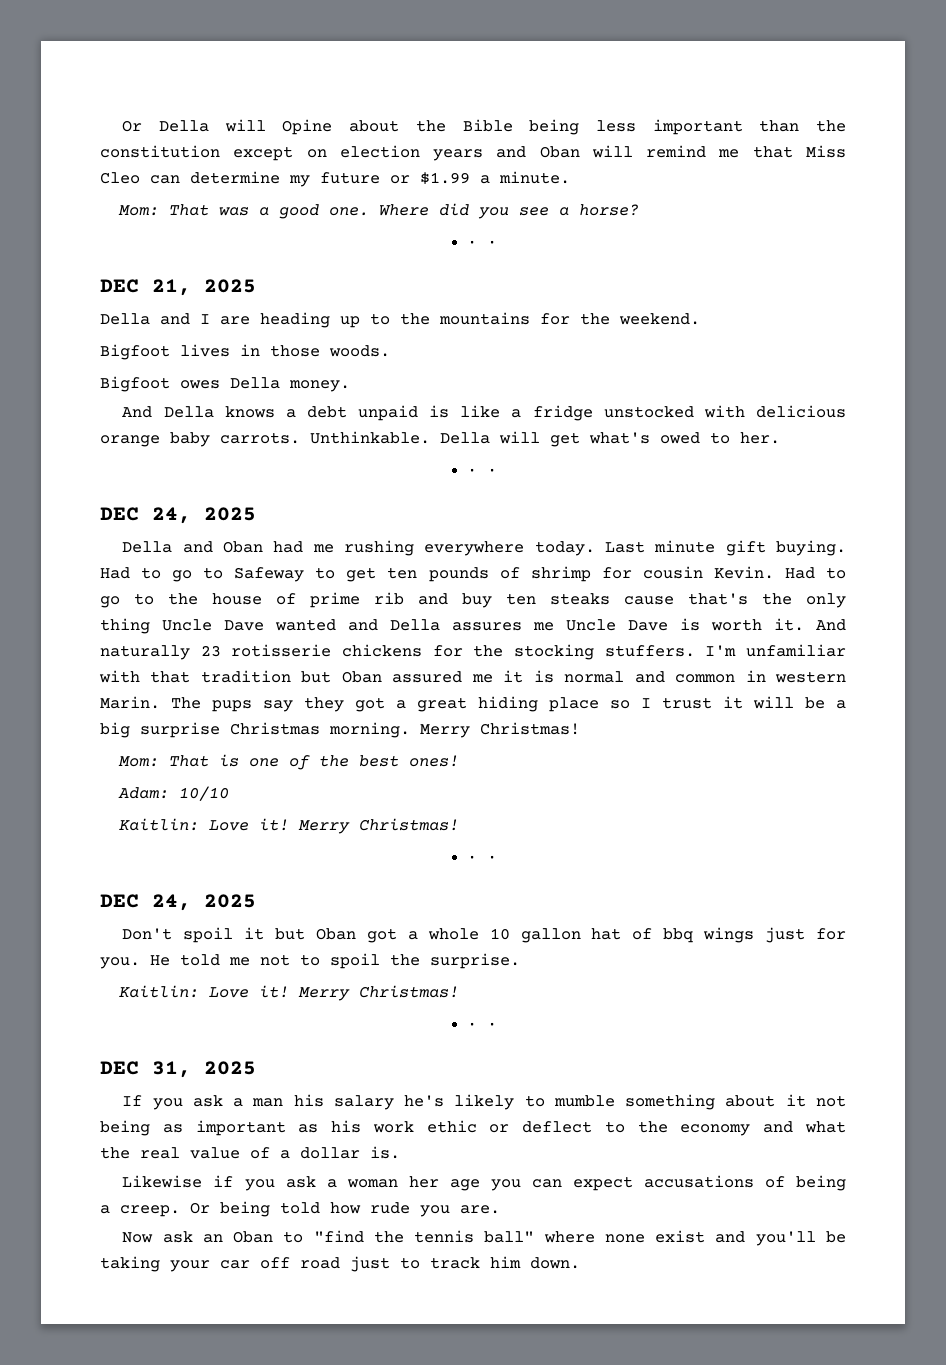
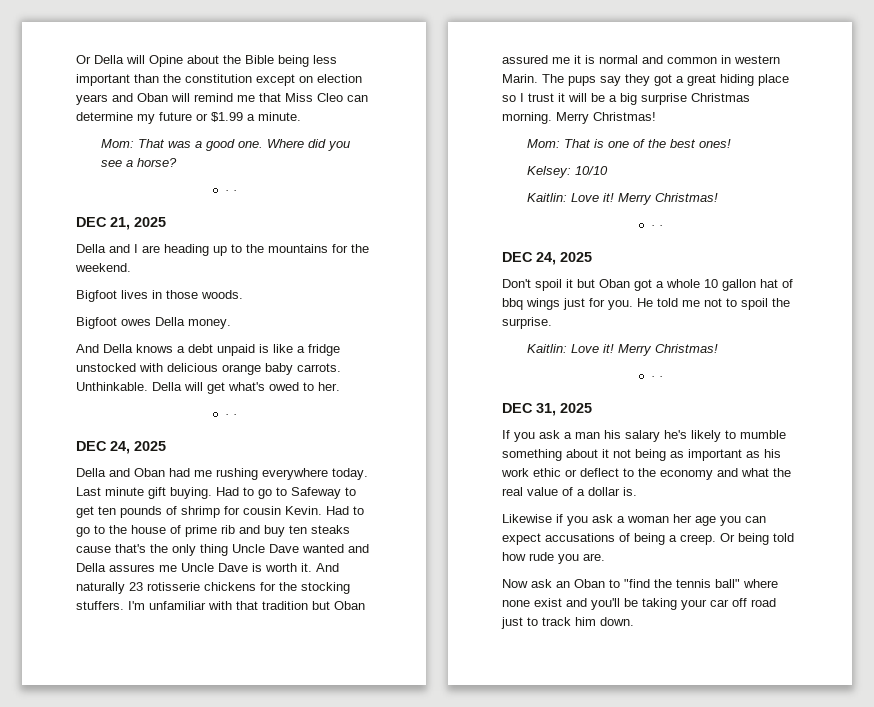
- Adam: 10/10
+ Kelsey: 10/10

